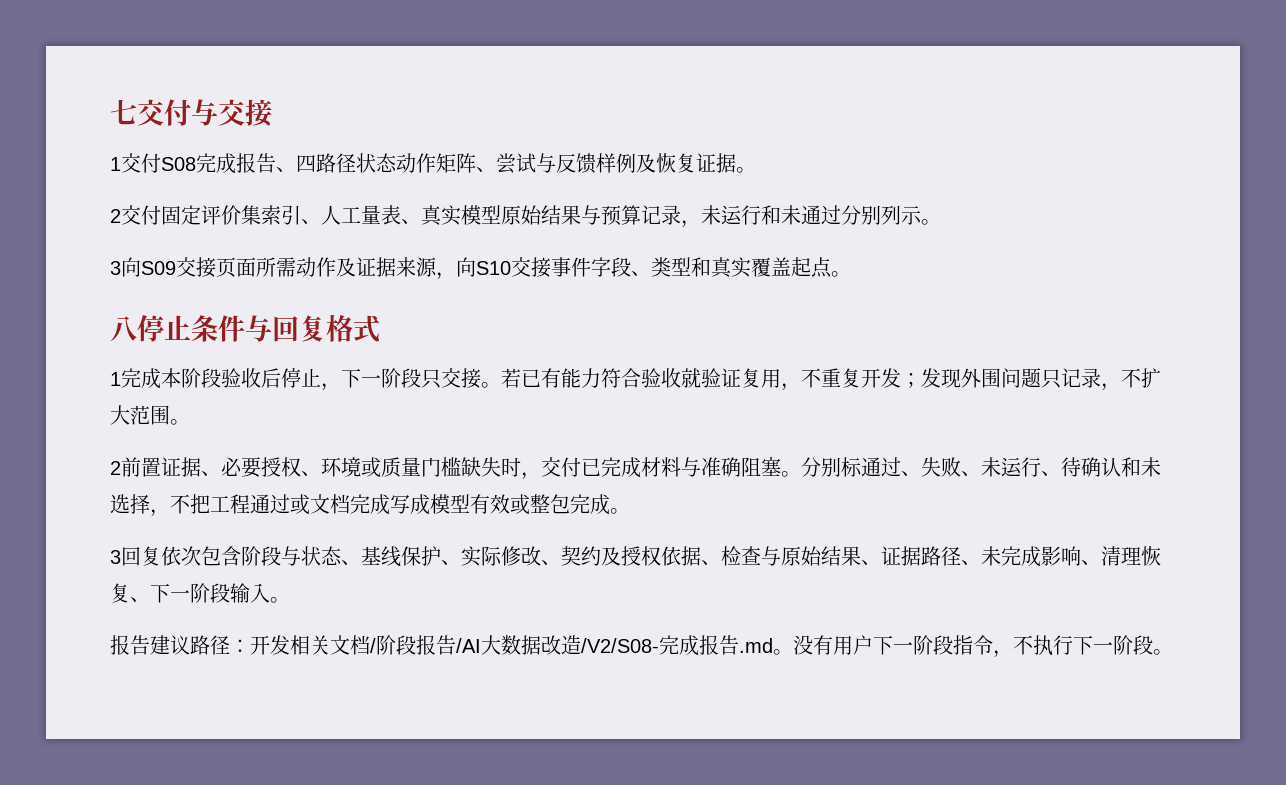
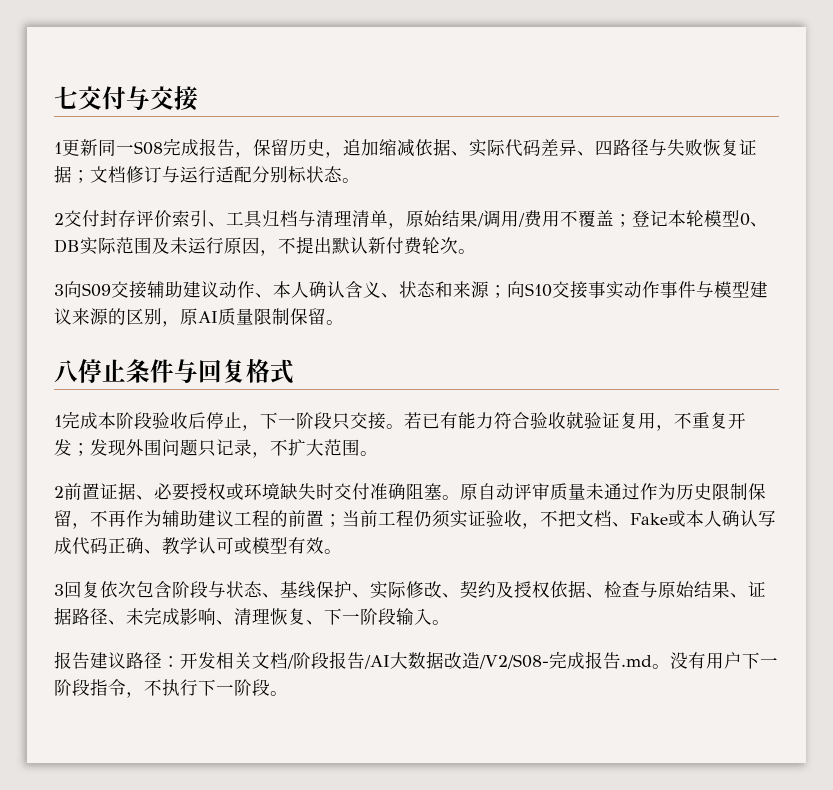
- 1交付S08完成报告、四路径状态动作矩阵、尝试与反馈样例及恢复证据。
- 2交付固定评价集索引、人工量表、真实模型原始结果与预算记录，未运行和未通过分别列示。
- 3向S09交接页面所需动作及证据来源，向S10交接事件字段、类型和真实覆盖起点。
+ 1更新同一S08完成报告，保留历史，追加缩减依据、实际代码差异、四路径与失败恢复证据；文档修订与运行适配分别标状态。
+ 2交付封存评价索引、工具归档与清理清单，原始结果/调用/费用不覆盖；登记本轮模型0、DB实际范围及未运行原因，不提出默认新付费轮次。
+ 3向S09交接辅助建议动作、本人确认含义、状态和来源；向S10交接事实动作事件与模型建议来源的区别，原AI质量限制保留。
- 2前置证据、必要授权、环境或质量门槛缺失时，交付已完成材料与准确阻塞。分别标通过、失败、未运行、待确认和未选择，不把工程通过或文档完成写成模型有效或整包完成。
+ 2前置证据、必要授权或环境缺失时交付准确阻塞。原自动评审质量未通过作为历史限制保留，不再作为辅助建议工程的前置；当前工程仍须实证验收，不把文档、Fake或本人确认写成代码正确、教学认可或模型有效。

